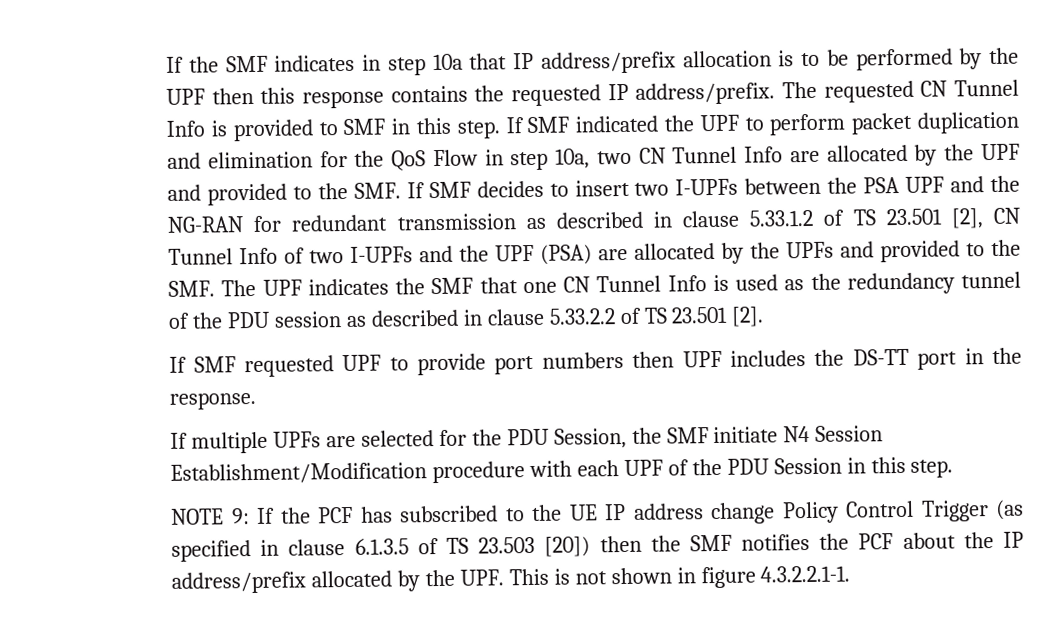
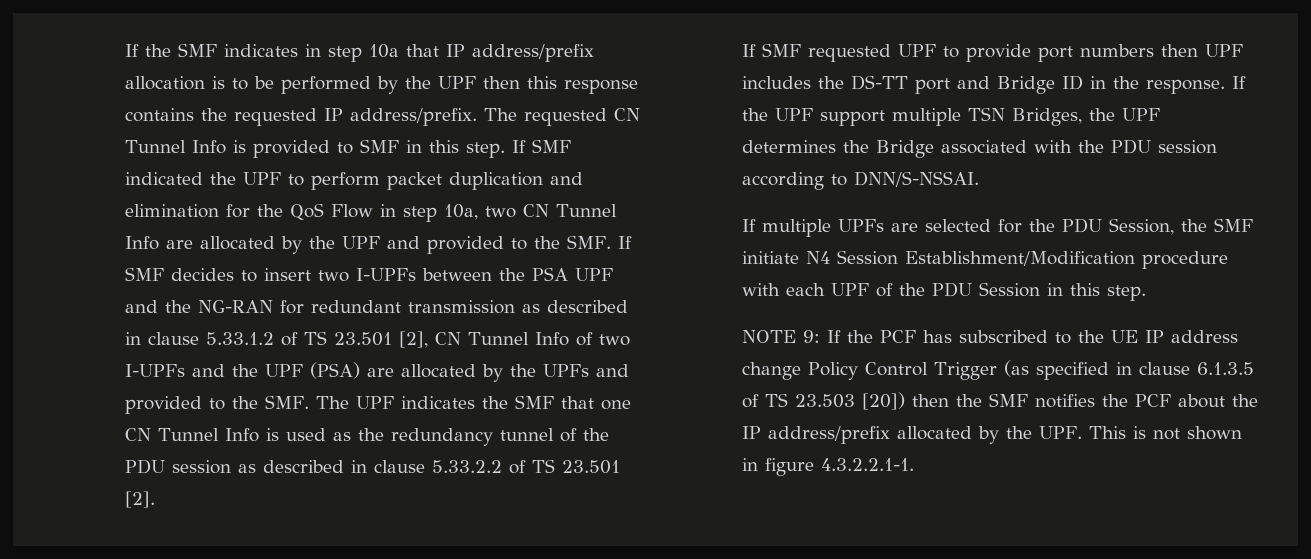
- If SMF requested UPF to provide port numbers then UPF includes the DS-TT port in the response.
+ If SMF requested UPF to provide port numbers then UPF includes the DS-TT port and Bridge ID in the response. If the UPF support multiple TSN Bridges, the UPF determines the Bridge associated with the PDU session according to DNN/S-NSSAI.

